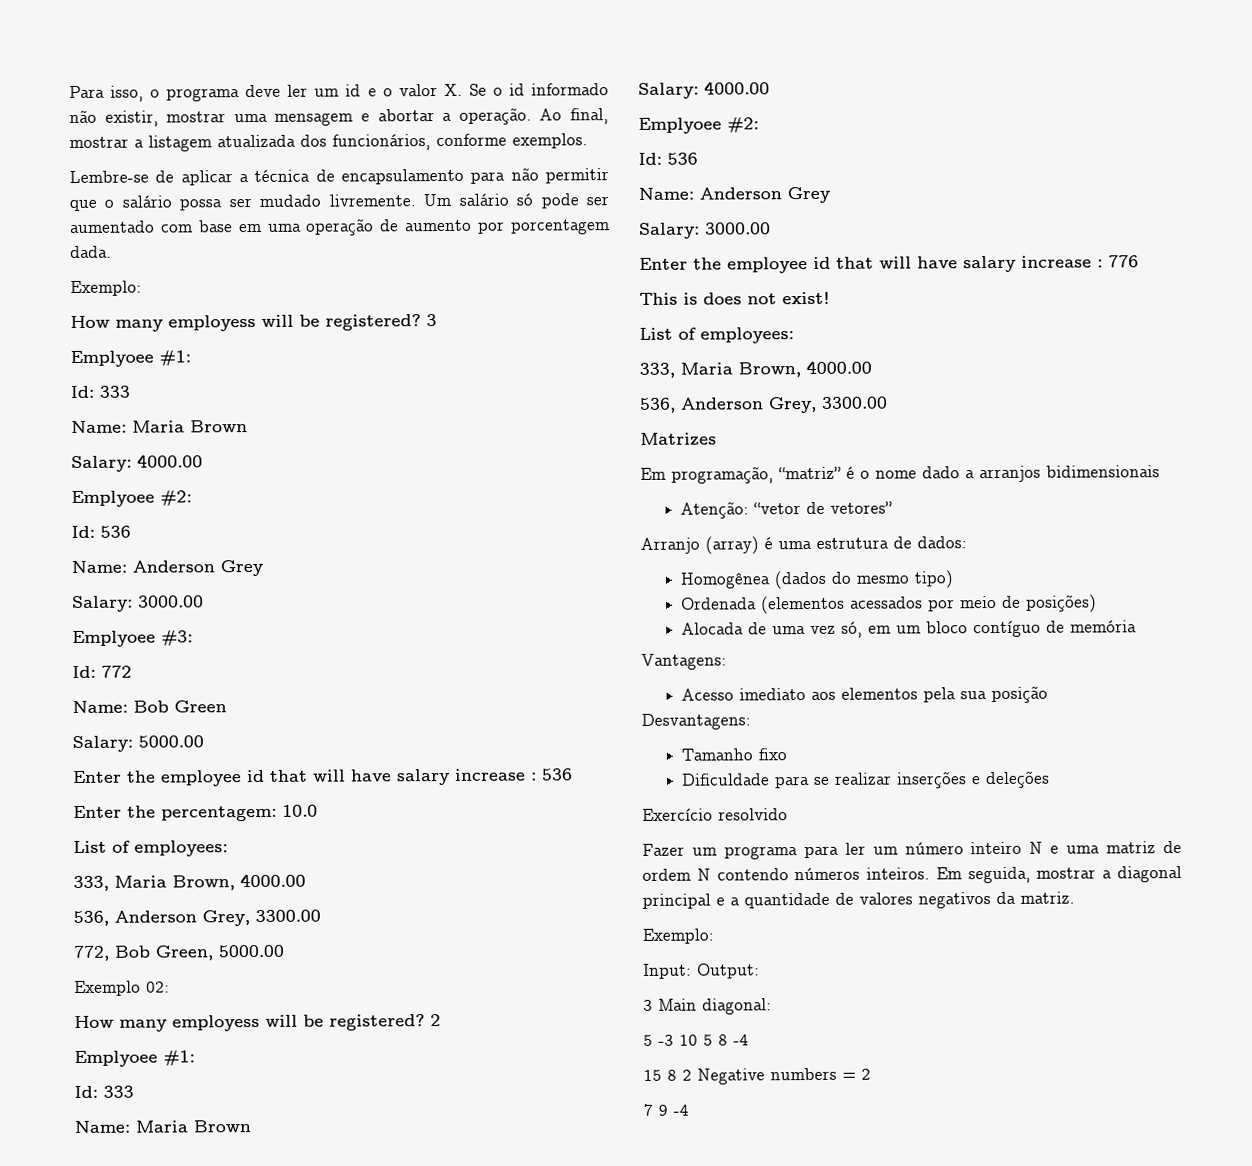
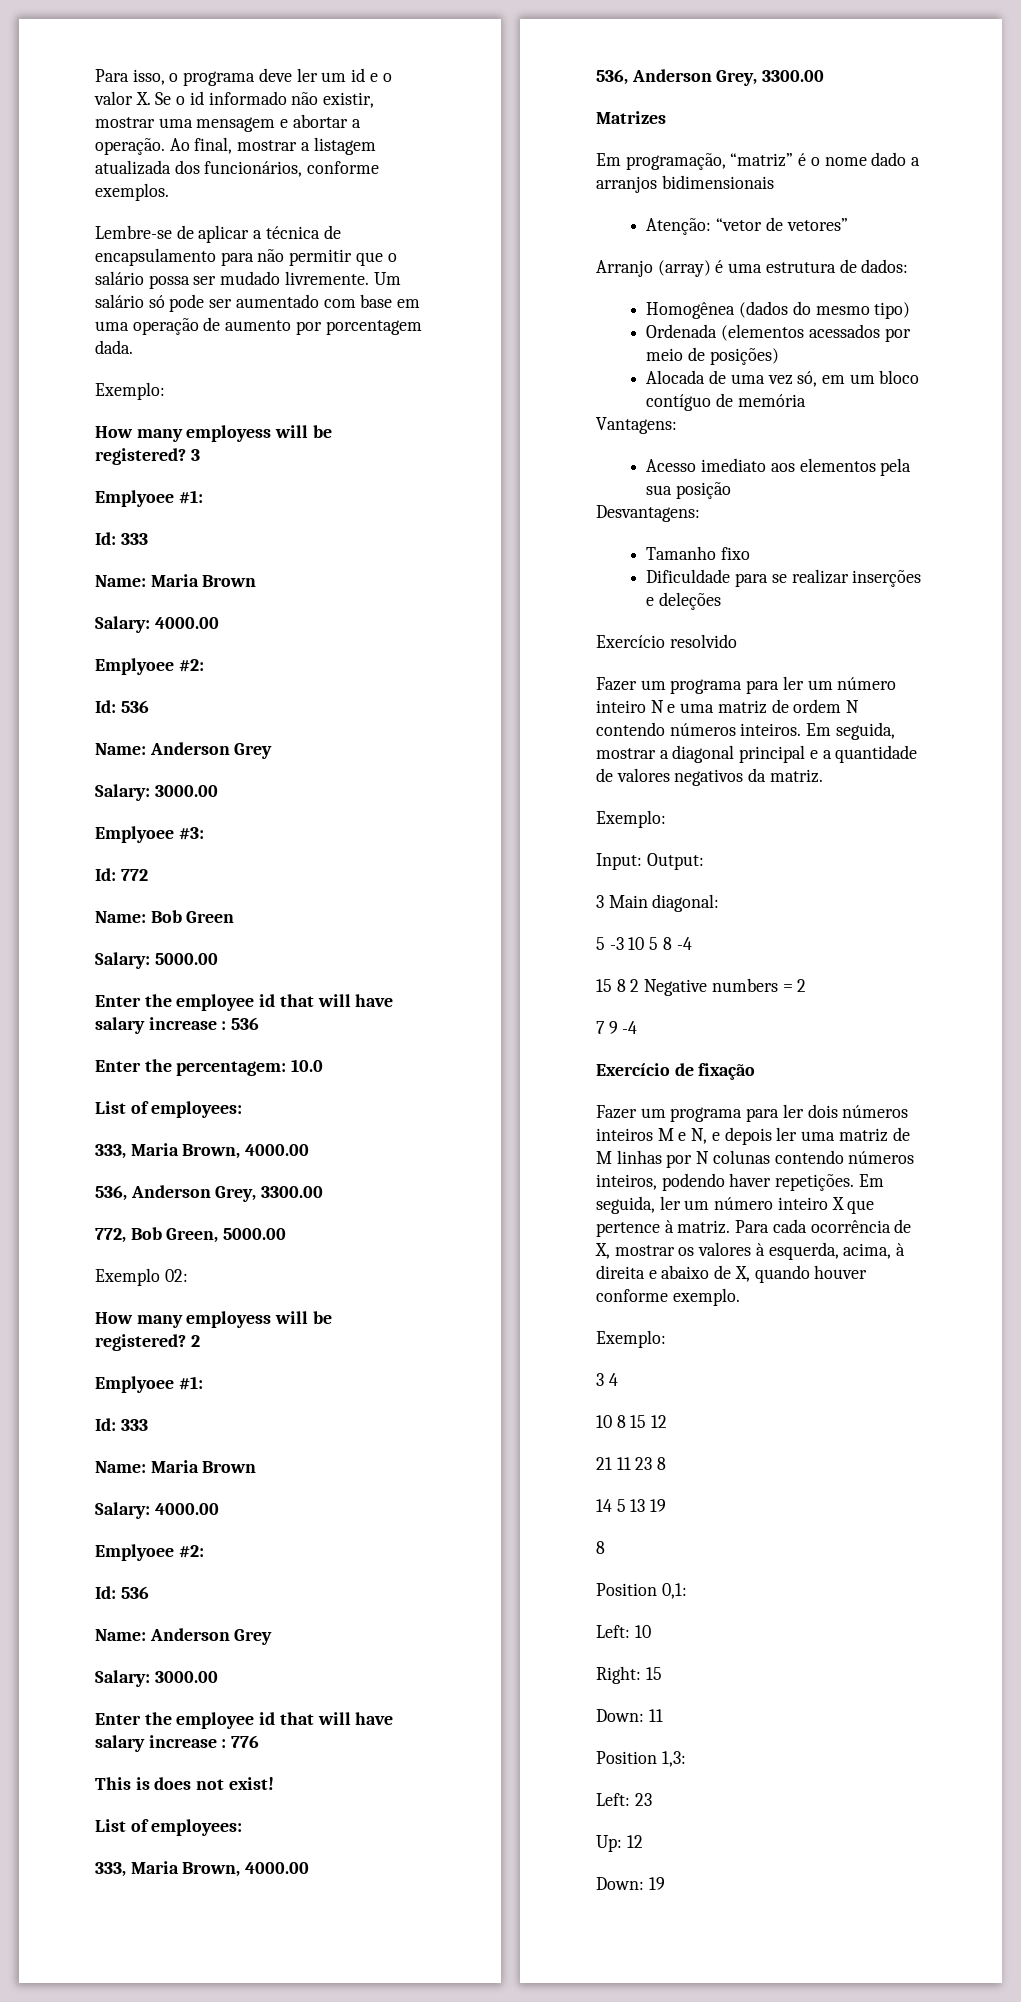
+ Exercício de fixação
+ Fazer um programa para ler dois números inteiros M e N, e depois ler uma matriz de M linhas por N colunas contendo números inteiros, podendo haver repetições. Em seguida, ler um número inteiro X que pertence à matriz. Para cada ocorrência de X, mostrar os valores à esquerda, acima, à direita e abaixo de X, quando houver conforme exemplo.
+ Exemplo:
+ 3 4
+ 10 8 15 12
+ 21 11 23 8
+ 14 5 13 19
+ 8
+ Position 0,1:
+ Left: 10
+ Right: 15
+ Down: 11
+ Position 1,3:
+ Left: 23
+ Up: 12
+ Down: 19

